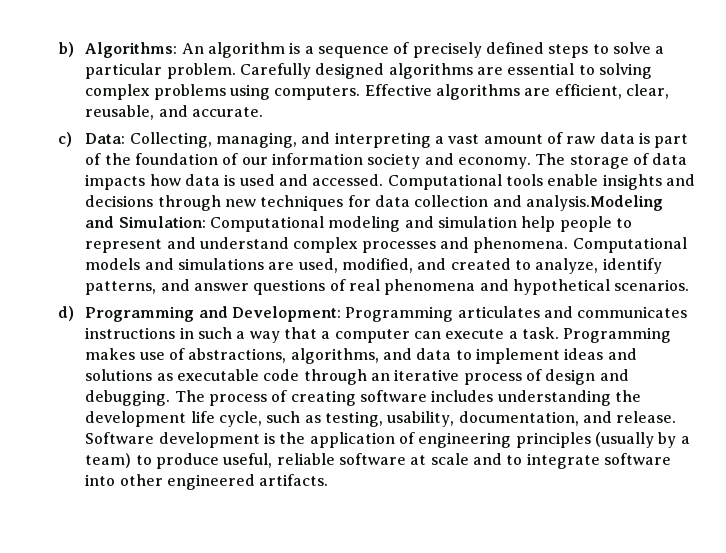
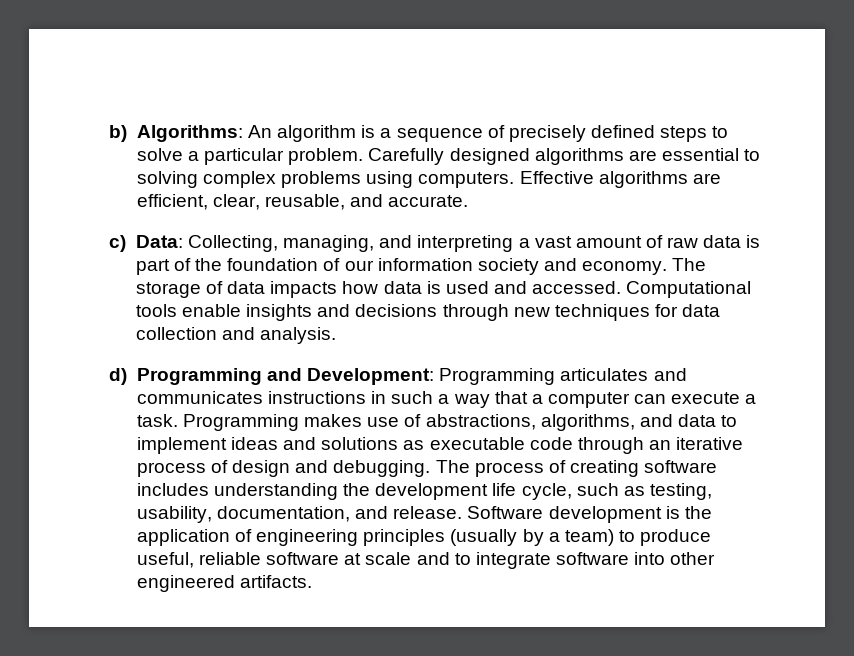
- Computational tools enable insights and decisions through new techniques for data collection and analysis.Modeling and Simulation: Computational modeling and simulation help people to represent and understand complex processes and phenomena. Computational models and simulations are used, modified, and created to analyze, identify patterns, and answer questions of real phenomena and hypothetical scenarios.
+ Computational tools enable insights and decisions through new techniques for data collection and analysis.

